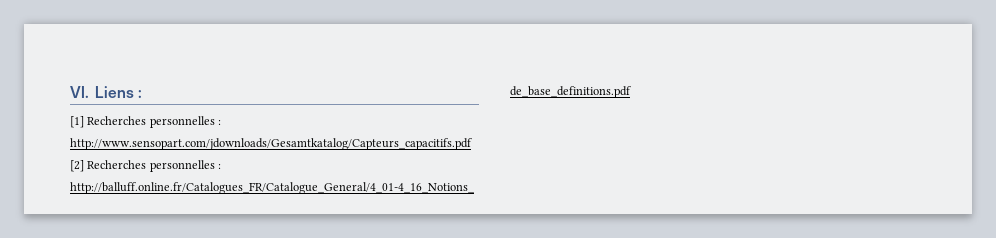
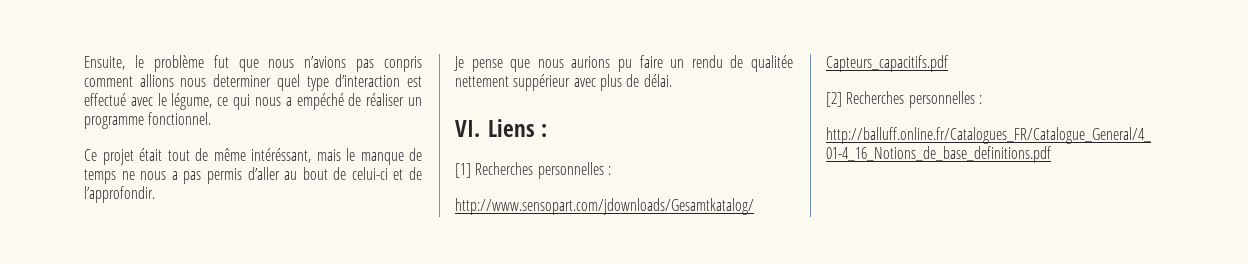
+ Ensuite, le problème fut que nous n’avions pas conpris comment allions nous determiner quel type d’interaction est effectué avec le légume, ce qui nous a empéché de réaliser un programme fonctionnel.
+ Ce projet était tout de même intéréssant, mais le manque de temps ne nous a pas permis d’aller au bout de celui-ci et de l’approfondir.
+ Je pense que nous aurions pu faire un rendu de qualitée nettement suppérieur avec plus de délai.

